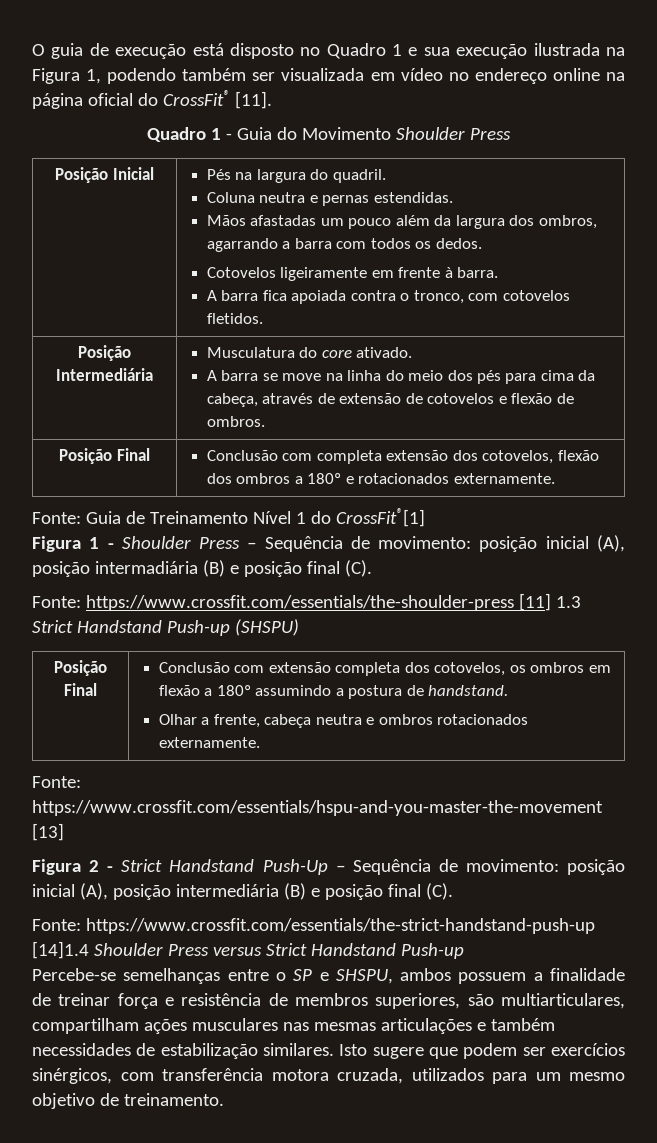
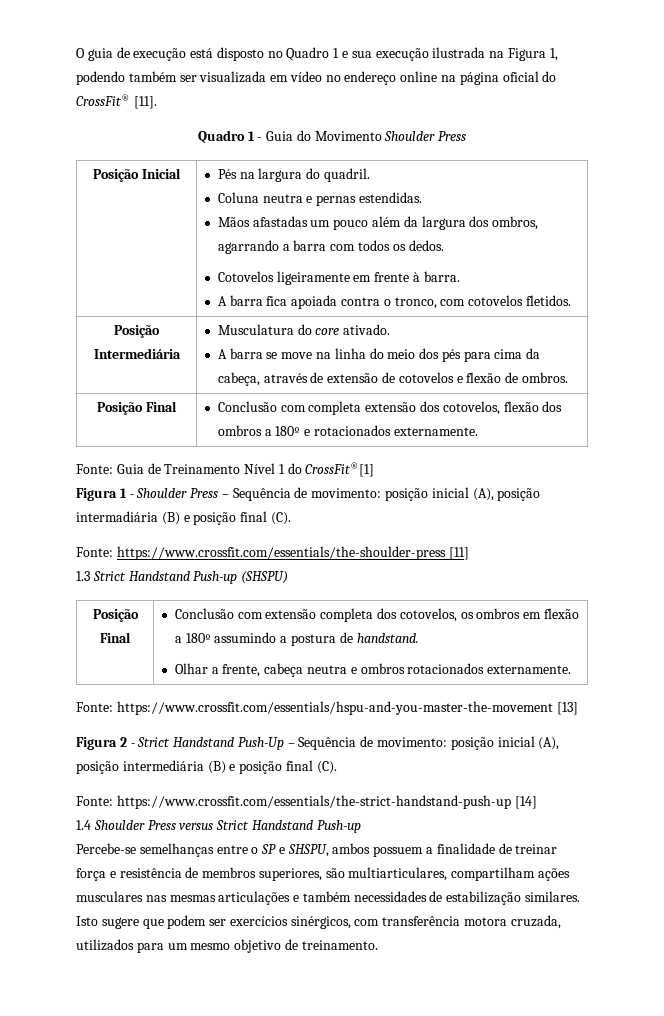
- Fonte: https://www.crossfit.com/essentials/the-shoulder-press [11] 1.3 Strict Handstand Push-up (SHSPU)
+ Fonte: https://www.crossfit.com/essentials/the-shoulder-press [11]
+ 1.3 Strict Handstand Push-up (SHSPU)
- Fonte: https://www.crossfit.com/essentials/the-strict-handstand-push-up [14]1.4 Shoulder Press versus Strict Handstand Push-up
+ Fonte: https://www.crossfit.com/essentials/the-strict-handstand-push-up [14]
+ 1.4 Shoulder Press versus Strict Handstand Push-up

